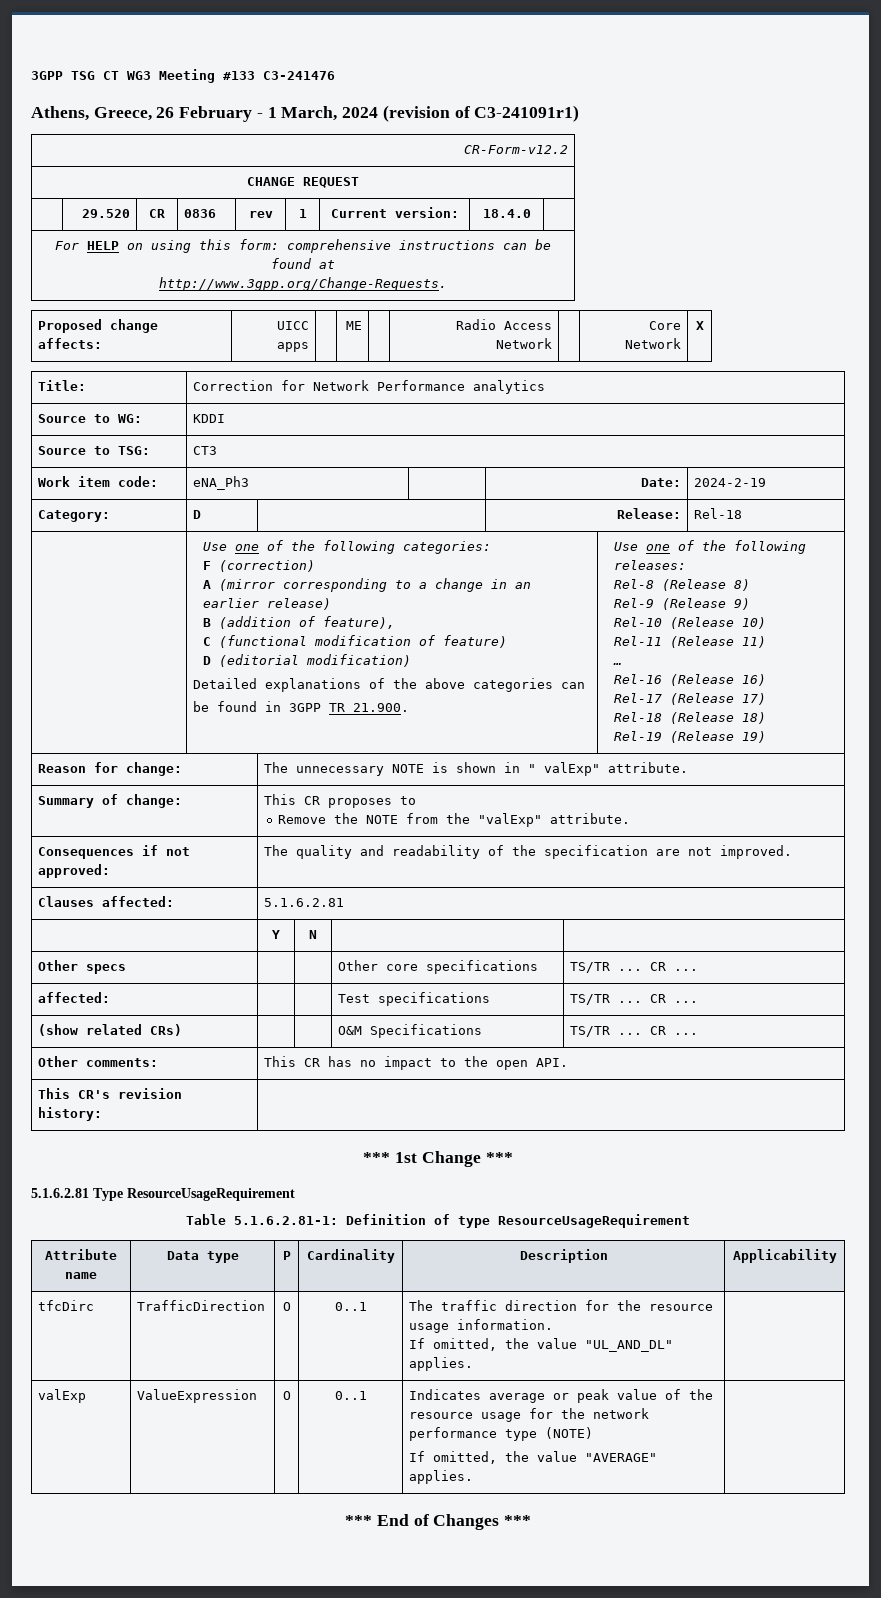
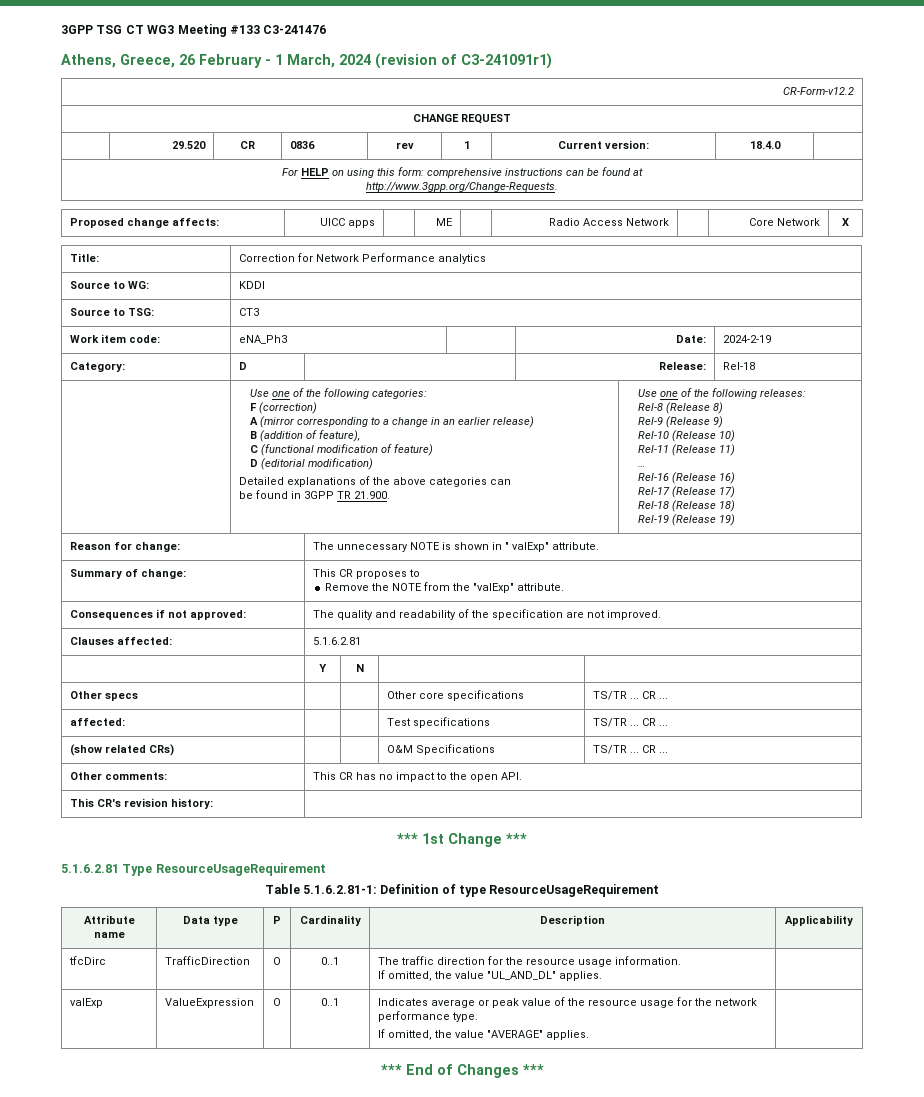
- valExp | ValueExpression | O | 0..1 | Indicates average or peak value of the resource usage for the network performance type (NOTE)
+ valExp | ValueExpression | O | 0..1 | Indicates average or peak value of the resource usage for the network performance type.

